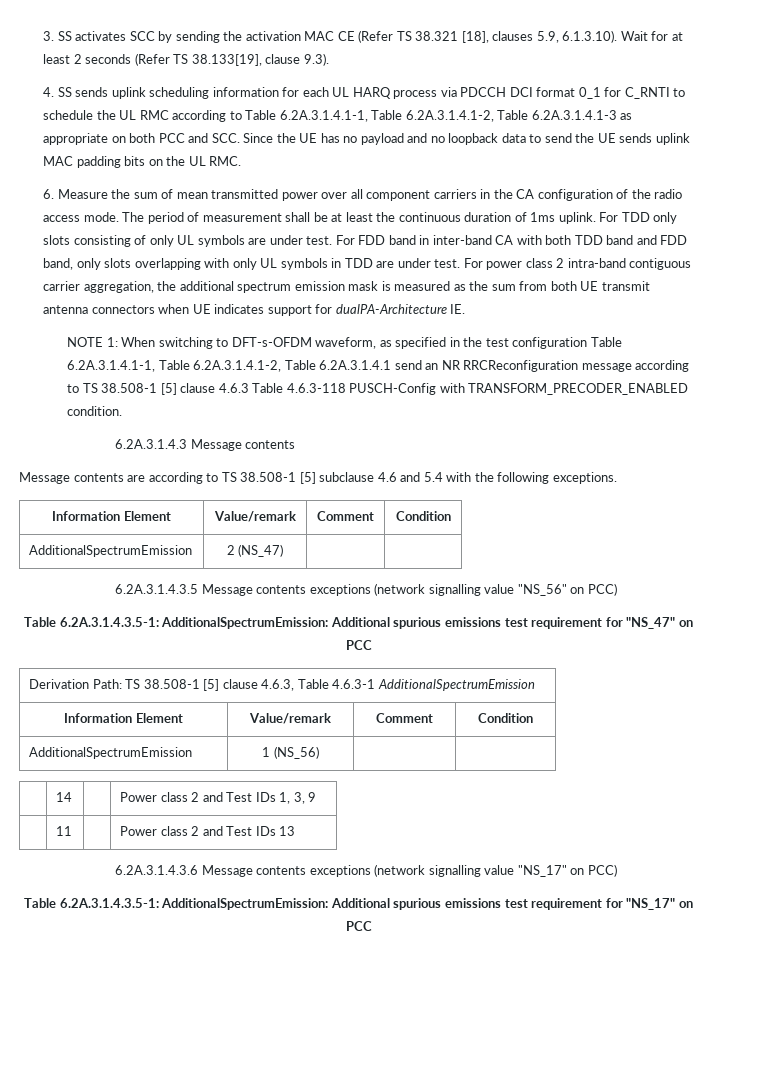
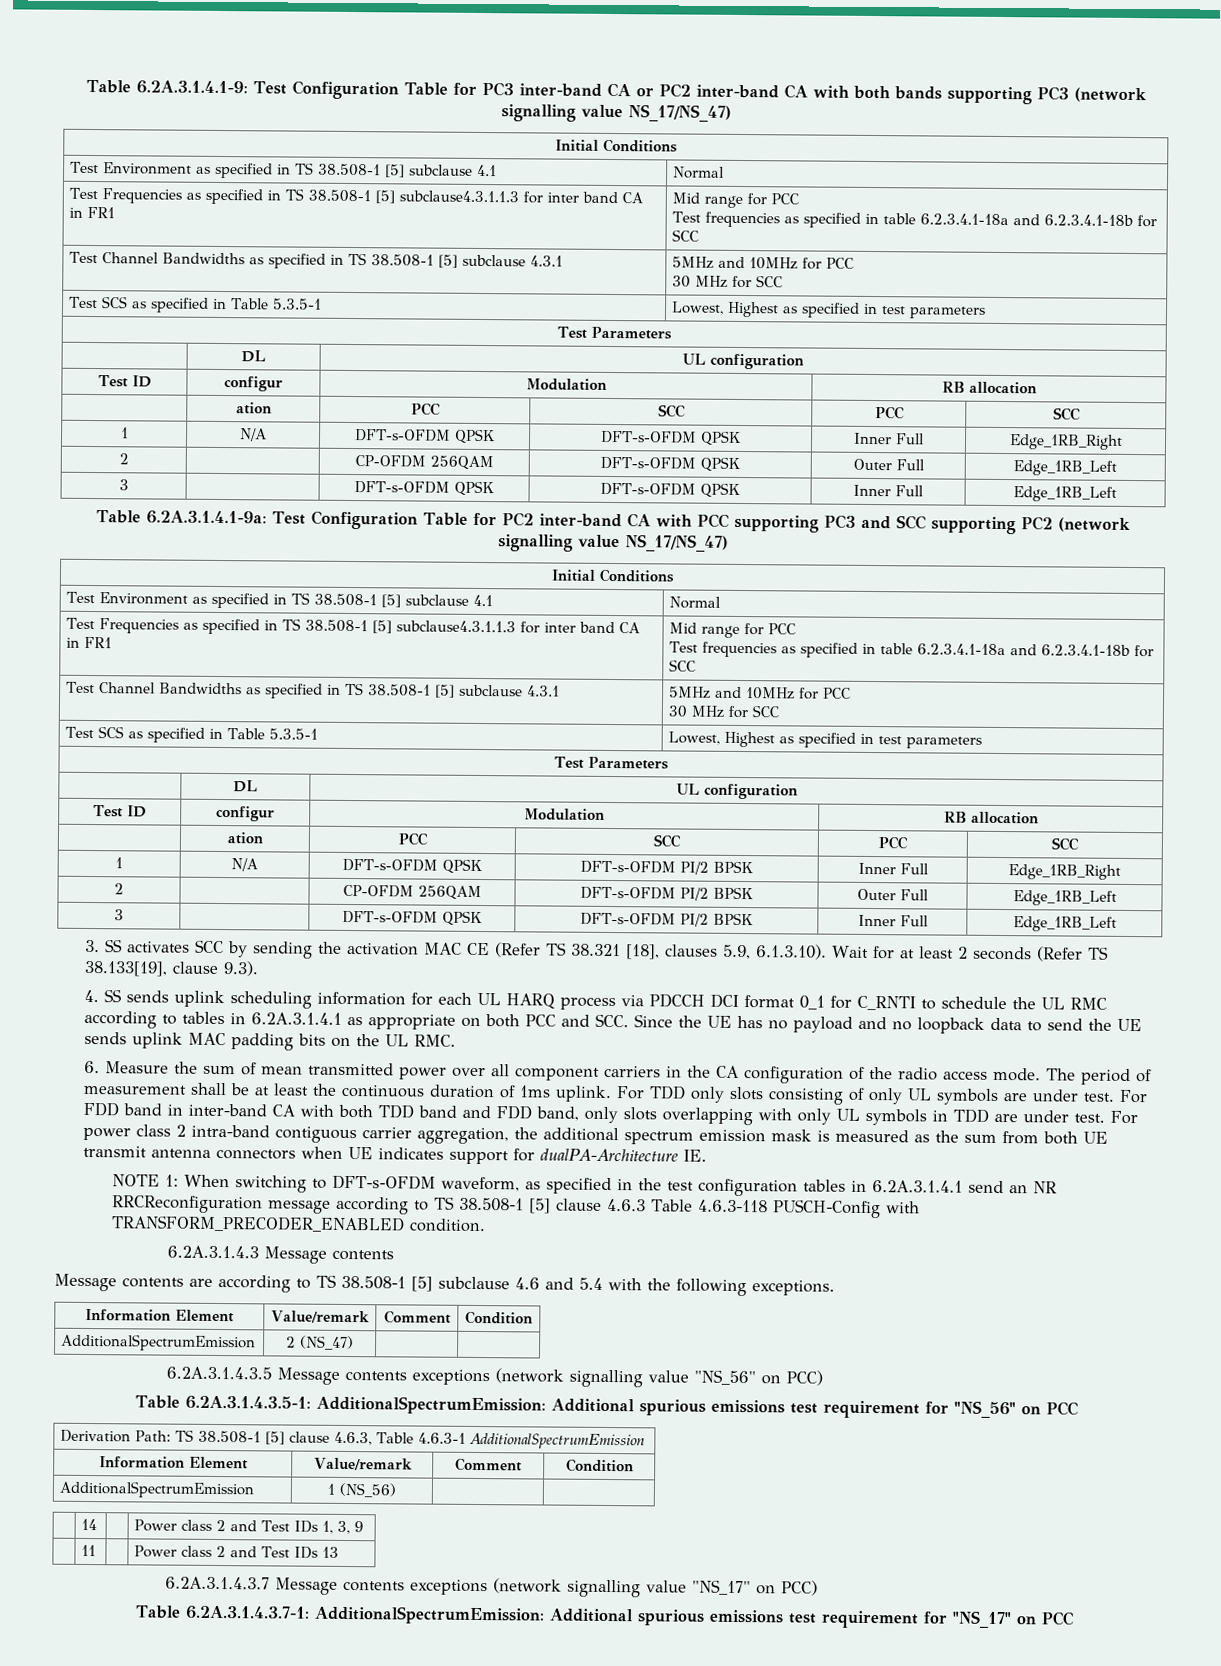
+ Table 6.2A.3.1.4.1-9: Test Configuration Table for PC3 inter-band CA or PC2 inter-band CA with both bands supporting PC3 (network signalling value NS_17/NS_47)
+ Initial Conditions
+ Test Environment as specified in TS 38.508-1 [5] subclause 4.1 | Normal
+ Test Frequencies as specified in TS 38.508-1 [5] subclause4.3.1.1.3 for inter band CA in FR1 | Mid range for PCC
+ Test frequencies as specified in table 6.2.3.4.1-18a and 6.2.3.4.1-18b for SCC
+ Test Channel Bandwidths as specified in TS 38.508-1 [5] subclause 4.3.1 | 5MHz and 10MHz for PCC
+ 30 MHz for SCC
+ Test SCS as specified in Table 5.3.5-1 | Lowest, Highest as specified in test parameters
+ Test Parameters
+ | DL | UL configuration
+ Test ID | configur | Modulation | RB allocation
+ | ation | PCC | SCC | PCC | SCC
+ 1 | N/A | DFT-s-OFDM QPSK | DFT-s-OFDM QPSK | Inner Full | Edge_1RB_Right
+ 2 | | CP-OFDM 256QAM | DFT-s-OFDM QPSK | Outer Full | Edge_1RB_Left
+ 3 | | DFT-s-OFDM QPSK | DFT-s-OFDM QPSK | Inner Full | Edge_1RB_Left
+ Table 6.2A.3.1.4.1-9a: Test Configuration Table for PC2 inter-band CA with PCC supporting PC3 and SCC supporting PC2 (network signalling value NS_17/NS_47)
+ Initial Conditions
+ Test Environment as specified in TS 38.508-1 [5] subclause 4.1 | Normal
+ Test Frequencies as specified in TS 38.508-1 [5] subclause4.3.1.1.3 for inter band CA in FR1 | Mid range for PCC
+ Test frequencies as specified in table 6.2.3.4.1-18a and 6.2.3.4.1-18b for SCC
+ Test Channel Bandwidths as specified in TS 38.508-1 [5] subclause 4.3.1 | 5MHz and 10MHz for PCC
+ 30 MHz for SCC
+ Test SCS as specified in Table 5.3.5-1 | Lowest, Highest as specified in test parameters
+ Test Parameters
+ | DL | UL configuration
+ Test ID | configur | Modulation | RB allocation
+ | ation | PCC | SCC | PCC | SCC
+ 1 | N/A | DFT-s-OFDM QPSK | DFT-s-OFDM PI/2 BPSK | Inner Full | Edge_1RB_Right
+ 2 | | CP-OFDM 256QAM | DFT-s-OFDM PI/2 BPSK | Outer Full | Edge_1RB_Left
+ 3 | | DFT-s-OFDM QPSK | DFT-s-OFDM PI/2 BPSK | Inner Full | Edge_1RB_Left
- 4. SS sends uplink scheduling information for each UL HARQ process via PDCCH DCI format 0_1 for C_RNTI to schedule the UL RMC according to Table 6.2A.3.1.4.1-1, Table 6.2A.3.1.4.1-2, Table 6.2A.3.1.4.1-3 as appropriate on both PCC and SCC. Since the UE has no payload and no loopback data to send the UE sends uplink MAC padding bits on the UL RMC.
+ 4. SS sends uplink scheduling information for each UL HARQ process via PDCCH DCI format 0_1 for C_RNTI to schedule the UL RMC according to tables in 6.2A.3.1.4.1 as appropriate on both PCC and SCC. Since the UE has no payload and no loopback data to send the UE sends uplink MAC padding bits on the UL RMC.
- NOTE 1: When switching to DFT-s-OFDM waveform, as specified in the test configuration Table 6.2A.3.1.4.1-1, Table 6.2A.3.1.4.1-2, Table 6.2A.3.1.4.1 send an NR RRCReconfiguration message according to TS 38.508-1 [5] clause 4.6.3 Table 4.6.3-118 PUSCH-Config with TRANSFORM_PRECODER_ENABLED condition.
+ NOTE 1: When switching to DFT-s-OFDM waveform, as specified in the test configuration tables in 6.2A.3.1.4.1 send an NR RRCReconfiguration message according to TS 38.508-1 [5] clause 4.6.3 Table 4.6.3-118 PUSCH-Config with TRANSFORM_PRECODER_ENABLED condition.
- Table 6.2A.3.1.4.3.5-1: AdditionalSpectrumEmission: Additional spurious emissions test requirement for "NS_47" on PCC
+ Table 6.2A.3.1.4.3.5-1: AdditionalSpectrumEmission: Additional spurious emissions test requirement for "NS_56" on PCC
- 6.2A.3.1.4.3.6 Message contents exceptions (network signalling value "NS_17" on PCC)
+ 6.2A.3.1.4.3.7 Message contents exceptions (network signalling value "NS_17" on PCC)
- Table 6.2A.3.1.4.3.5-1: AdditionalSpectrumEmission: Additional spurious emissions test requirement for "NS_17" on PCC
+ Table 6.2A.3.1.4.3.7-1: AdditionalSpectrumEmission: Additional spurious emissions test requirement for "NS_17" on PCC

